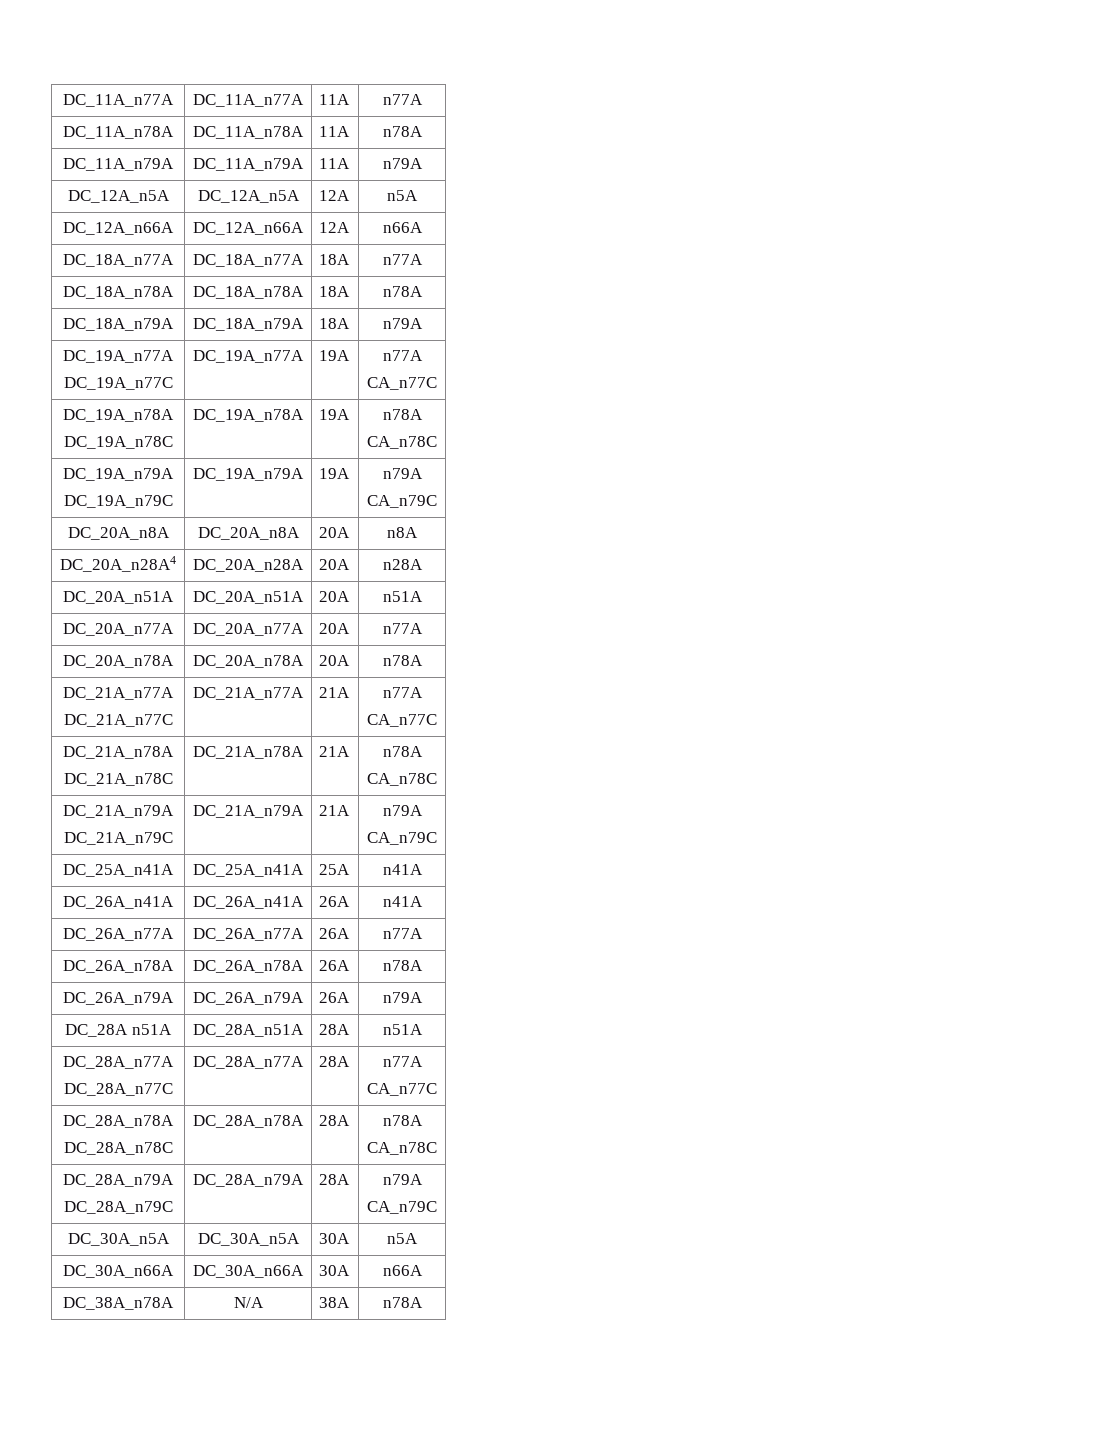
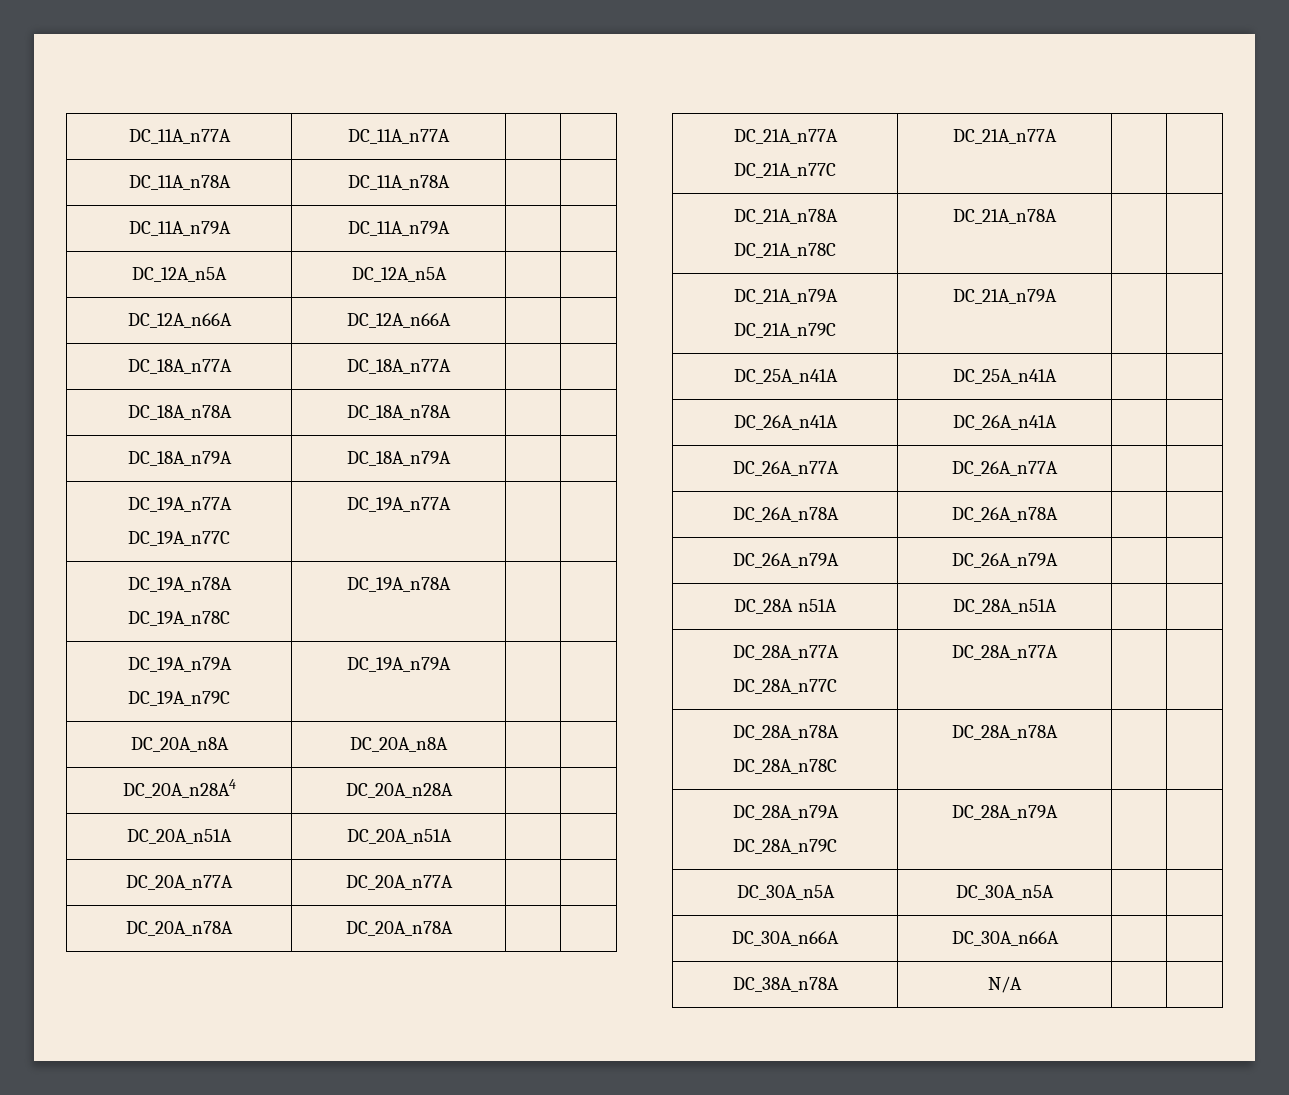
- DC_11A_n77A | DC_11A_n77A | 11A | n77A
+ DC_11A_n77A | DC_11A_n77A | |
- DC_11A_n78A | DC_11A_n78A | 11A | n78A
+ DC_11A_n78A | DC_11A_n78A | |
- DC_11A_n79A | DC_11A_n79A | 11A | n79A
+ DC_11A_n79A | DC_11A_n79A | |
- DC_12A_n5A | DC_12A_n5A | 12A | n5A
+ DC_12A_n5A | DC_12A_n5A | |
- DC_12A_n66A | DC_12A_n66A | 12A | n66A
+ DC_12A_n66A | DC_12A_n66A | |
- DC_18A_n77A | DC_18A_n77A | 18A | n77A
+ DC_18A_n77A | DC_18A_n77A | |
- DC_18A_n78A | DC_18A_n78A | 18A | n78A
+ DC_18A_n78A | DC_18A_n78A | |
- DC_18A_n79A | DC_18A_n79A | 18A | n79A
+ DC_18A_n79A | DC_18A_n79A | |
  DC_19A_n77A
- DC_19A_n77C | DC_19A_n77A | 19A | n77A
- CA_n77C
+ DC_19A_n77C | DC_19A_n77A | |
  DC_19A_n78A
- DC_19A_n78C | DC_19A_n78A | 19A | n78A
- CA_n78C
+ DC_19A_n78C | DC_19A_n78A | |
  DC_19A_n79A
- DC_19A_n79C | DC_19A_n79A | 19A | n79A
- CA_n79C
+ DC_19A_n79C | DC_19A_n79A | |
- DC_20A_n8A | DC_20A_n8A | 20A | n8A
+ DC_20A_n8A | DC_20A_n8A | |
- DC_20A_n28A4 | DC_20A_n28A | 20A | n28A
+ DC_20A_n28A4 | DC_20A_n28A | |
- DC_20A_n51A | DC_20A_n51A | 20A | n51A
+ DC_20A_n51A | DC_20A_n51A | |
- DC_20A_n77A | DC_20A_n77A | 20A | n77A
+ DC_20A_n77A | DC_20A_n77A | |
- DC_20A_n78A | DC_20A_n78A | 20A | n78A
+ DC_20A_n78A | DC_20A_n78A | |
  DC_21A_n77A
- DC_21A_n77C | DC_21A_n77A | 21A | n77A
- CA_n77C
+ DC_21A_n77C | DC_21A_n77A | |
  DC_21A_n78A
- DC_21A_n78C | DC_21A_n78A | 21A | n78A
- CA_n78C
+ DC_21A_n78C | DC_21A_n78A | |
  DC_21A_n79A
- DC_21A_n79C | DC_21A_n79A | 21A | n79A
- CA_n79C
+ DC_21A_n79C | DC_21A_n79A | |
- DC_25A_n41A | DC_25A_n41A | 25A | n41A
+ DC_25A_n41A | DC_25A_n41A | |
- DC_26A_n41A | DC_26A_n41A | 26A | n41A
+ DC_26A_n41A | DC_26A_n41A | |
- DC_26A_n77A | DC_26A_n77A | 26A | n77A
+ DC_26A_n77A | DC_26A_n77A | |
- DC_26A_n78A | DC_26A_n78A | 26A | n78A
+ DC_26A_n78A | DC_26A_n78A | |
- DC_26A_n79A | DC_26A_n79A | 26A | n79A
+ DC_26A_n79A | DC_26A_n79A | |
- DC_28A n51A | DC_28A_n51A | 28A | n51A
+ DC_28A n51A | DC_28A_n51A | |
  DC_28A_n77A
- DC_28A_n77C | DC_28A_n77A | 28A | n77A
- CA_n77C
+ DC_28A_n77C | DC_28A_n77A | |
  DC_28A_n78A
- DC_28A_n78C | DC_28A_n78A | 28A | n78A
- CA_n78C
+ DC_28A_n78C | DC_28A_n78A | |
  DC_28A_n79A
- DC_28A_n79C | DC_28A_n79A | 28A | n79A
- CA_n79C
+ DC_28A_n79C | DC_28A_n79A | |
- DC_30A_n5A | DC_30A_n5A | 30A | n5A
+ DC_30A_n5A | DC_30A_n5A | |
- DC_30A_n66A | DC_30A_n66A | 30A | n66A
+ DC_30A_n66A | DC_30A_n66A | |
- DC_38A_n78A | N/A | 38A | n78A
+ DC_38A_n78A | N/A | |

